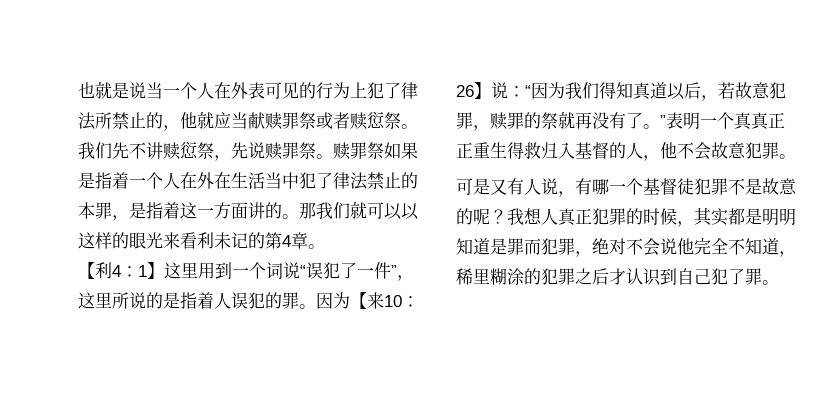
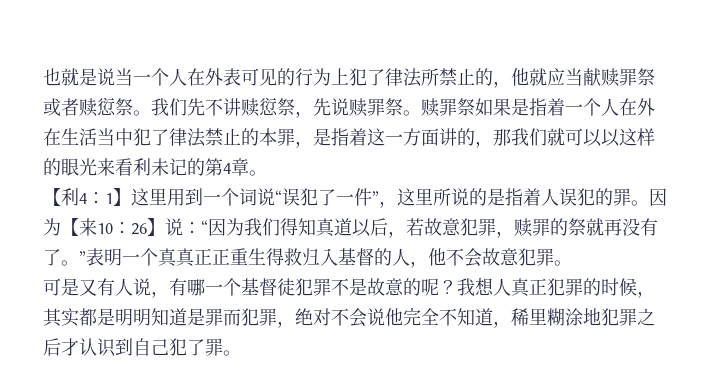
- 赎罪祭如果是指着一个人在外在生活当中犯了律法禁止的本罪，是指着这一方面讲的。那我们就可以以这样的眼光来看利未记的第4章。
+ 赎罪祭如果是指着一个人在外在生活当中犯了律法禁止的本罪，是指着这一方面讲的，那我们就可以以这样的眼光来看利未记的第4章。
- 我想人真正犯罪的时候，其实都是明明知道是罪而犯罪，绝对不会说他完全不知道，稀里糊涂的犯罪之后才认识到自己犯了罪。
+ 我想人真正犯罪的时候，其实都是明明知道是罪而犯罪，绝对不会说他完全不知道，稀里糊涂地犯罪之后才认识到自己犯了罪。

